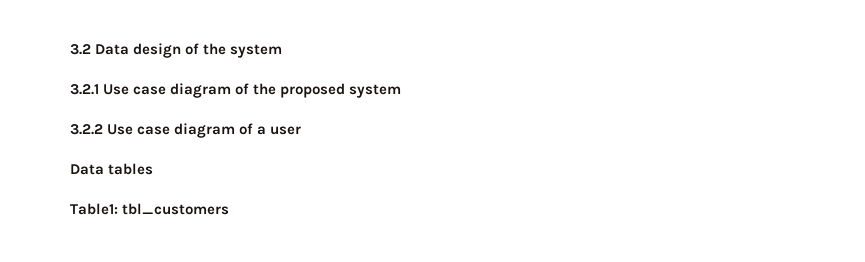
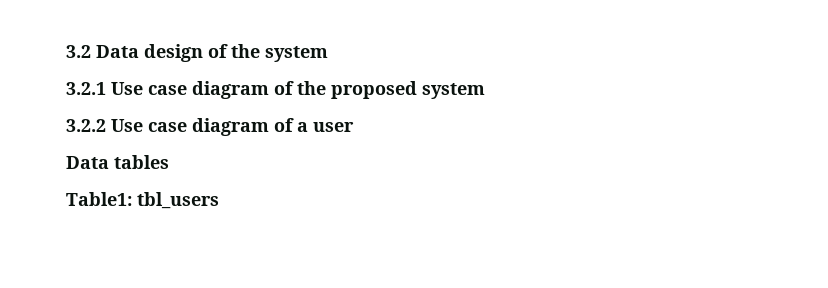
- Table1: tbl_customers
+ Table1: tbl_users

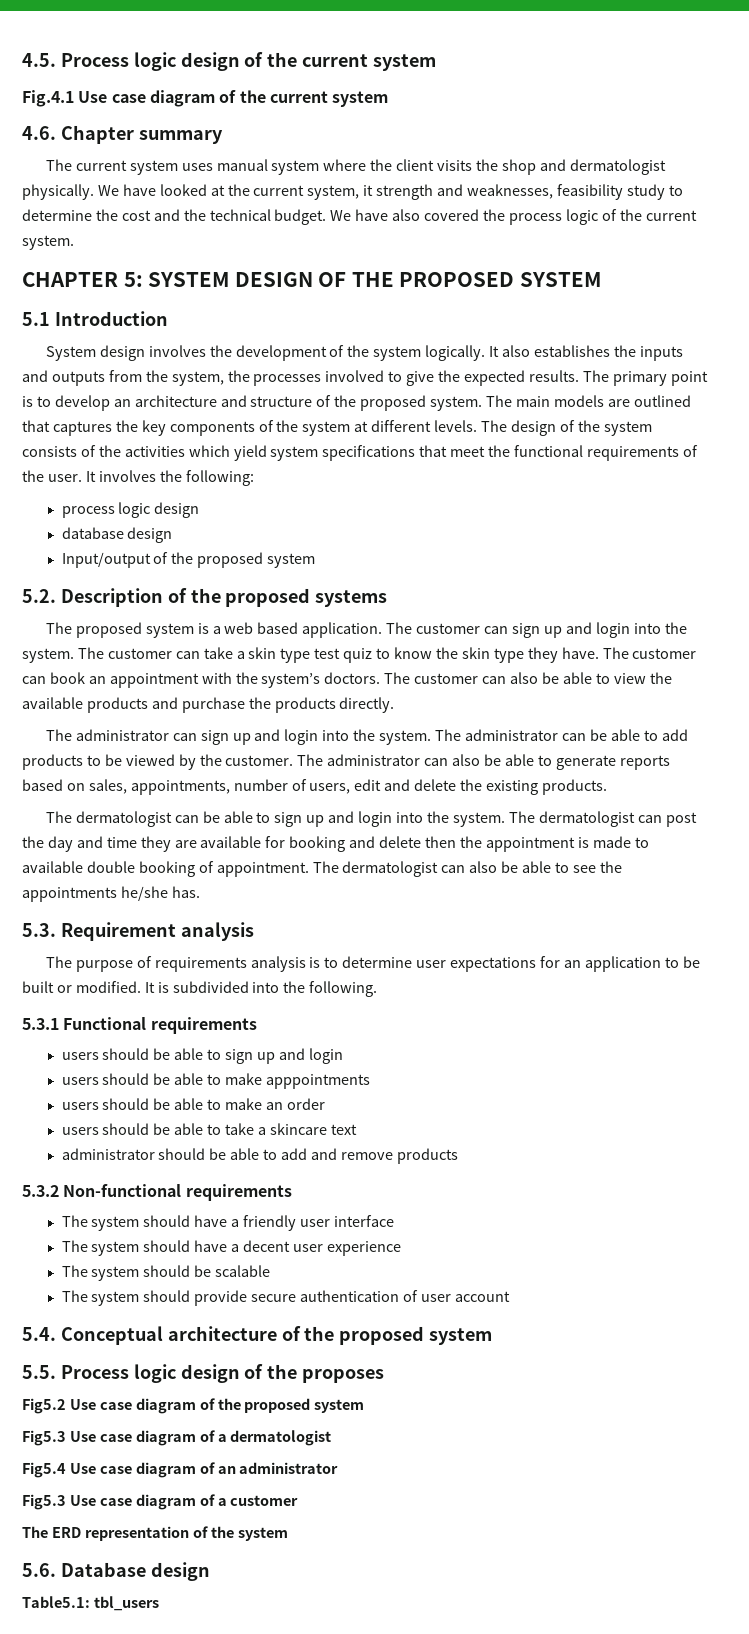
- 3.2 Data design of the system
- 3.2.1 Use case diagram of the proposed system
+ 4.5. Process logic design of the current system
+ Fig.4.1 Use case diagram of the current system
+ 4.6. Chapter summary
+ The current system uses manual system where the client visits the shop and dermatologist physically. We have looked at the current system, it strength and weaknesses, feasibility study to determine the cost and the technical budget. We have also covered the process logic of the current system.
+ CHAPTER 5: SYSTEM DESIGN OF THE PROPOSED SYSTEM
+ 5.1 Introduction
+ System design involves the development of the system logically. It also establishes the inputs and outputs from the system, the processes involved to give the expected results. The primary point is to develop an architecture and structure of the proposed system. The main models are outlined that captures the key components of the system at different levels. The design of the system consists of the activities which yield system specifications that meet the functional requirements of the user. It involves the following:
+ process logic design
+ database design
+ Input/output of the proposed system
+ 5.2. Description of the proposed systems
+ The proposed system is a web based application. The customer can sign up and login into the system. The customer can take a skin type test quiz to know the skin type they have. The customer can book an appointment with the system’s doctors. The customer can also be able to view the available products and purchase the products directly.
+ The administrator can sign up and login into the system. The administrator can be able to add products to be viewed by the customer. The administrator can also be able to generate reports based on sales, appointments, number of users, edit and delete the existing products.
+ The dermatologist can be able to sign up and login into the system. The dermatologist can post the day and time they are available for booking and delete then the appointment is made to available double booking of appointment. The dermatologist can also be able to see the appointments he/she has.
+ 5.3. Requirement analysis
+ The purpose of requirements analysis is to determine user expectations for an application to be built or modified. It is subdivided into the following.
+ 5.3.1 Functional requirements
+ users should be able to sign up and login
+ users should be able to make apppointments
+ users should be able to make an order
+ users should be able to take a skincare text
+ administrator should be able to add and remove products
+ 5.3.2 Non-functional requirements
+ The system should have a friendly user interface
+ The system should have a decent user experience
+ The system should be scalable
+ The system should provide secure authentication of user account
+ 5.4. Conceptual architecture of the proposed system
+ 5.5. Process logic design of the proposes
+ Fig5.2 Use case diagram of the proposed system
- 3.2.2 Use case diagram of a user
- Data tables
- Table1: tbl_users
+ Fig5.3 Use case diagram of a dermatologist
+ Fig5.4 Use case diagram of an administrator
+ Fig5.3 Use case diagram of a customer
+ The ERD representation of the system
+ 5.6. Database design
+ Table5.1: tbl_users

